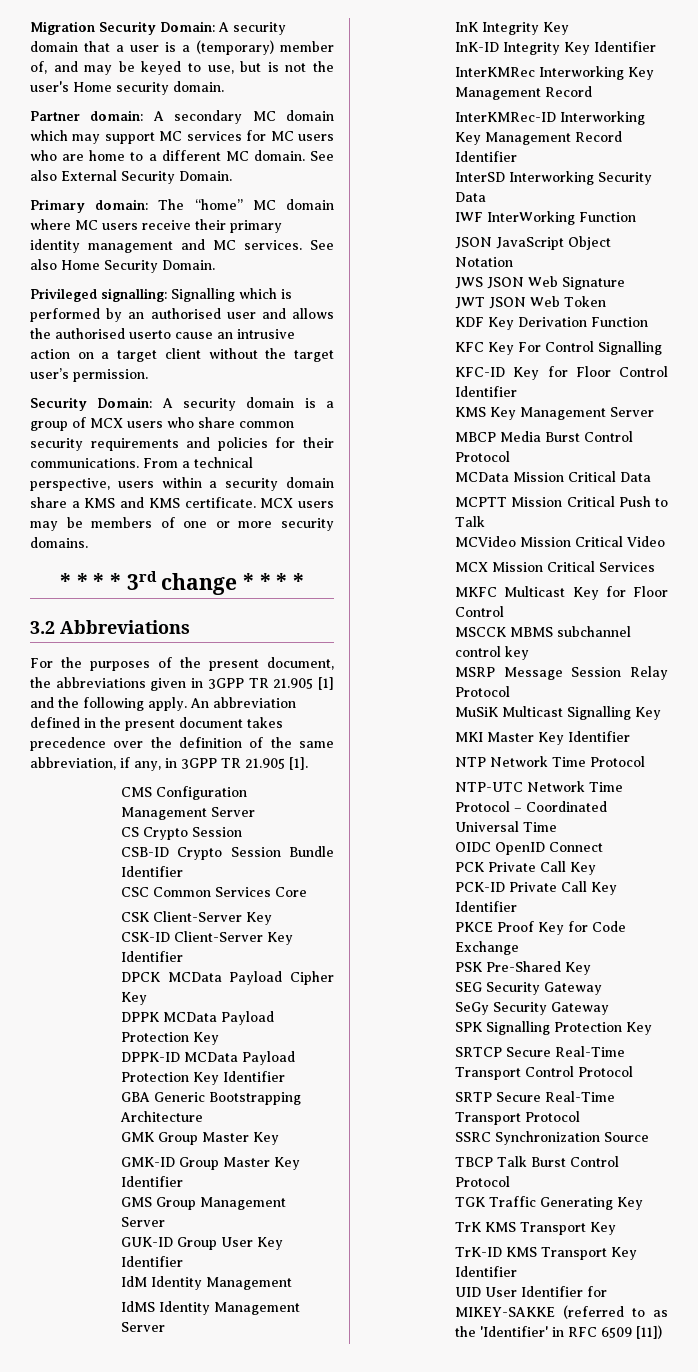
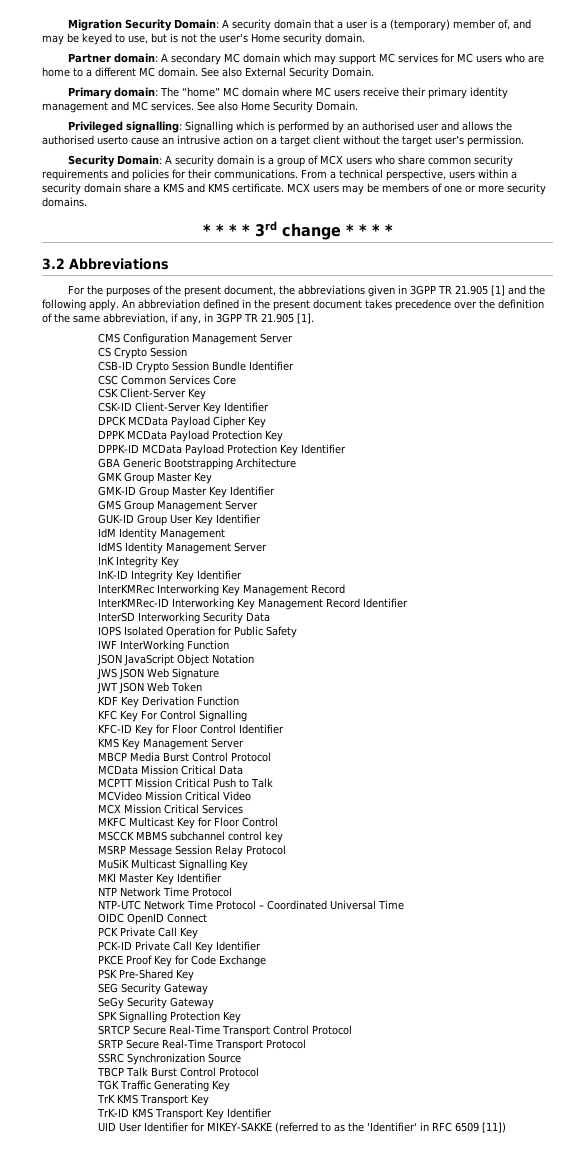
+ IOPS Isolated Operation for Public Safety

